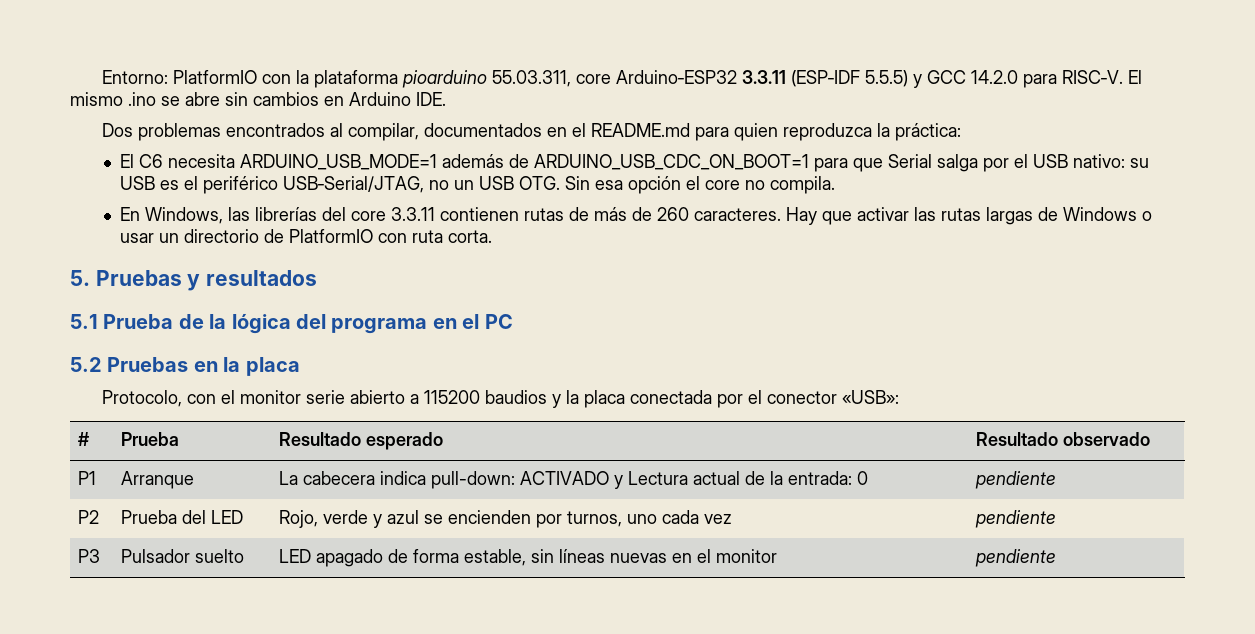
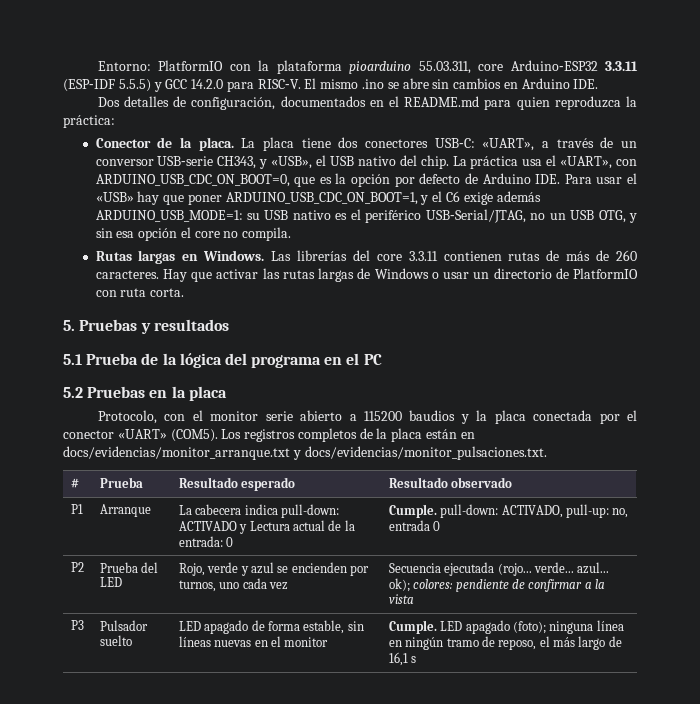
- Dos problemas encontrados al compilar, documentados en el README.md para quien reproduzca la práctica:
+ Dos detalles de configuración, documentados en el README.md para quien reproduzca la práctica:
- El C6 necesita ARDUINO_USB_MODE=1 además de ARDUINO_USB_CDC_ON_BOOT=1 para que Serial salga por el USB nativo: su USB es el periférico USB‑Serial/JTAG, no un USB OTG. Sin esa opción el core no compila.
+ Conector de la placa. La placa tiene dos conectores USB‑C: «UART», a través de un conversor USB‑serie CH343, y «USB», el USB nativo del chip. La práctica usa el «UART», con ARDUINO_USB_CDC_ON_BOOT=0, que es la opción por defecto de Arduino IDE. Para usar el «USB» hay que poner ARDUINO_USB_CDC_ON_BOOT=1, y el C6 exige además ARDUINO_USB_MODE=1: su USB nativo es el periférico USB‑Serial/JTAG, no un USB OTG, y sin esa opción el core no compila.
- En Windows, las librerías del core 3.3.11 contienen rutas de más de 260 caracteres.
+ Rutas largas en Windows. Las librerías del core 3.3.11 contienen rutas de más de 260 caracteres.
- Protocolo, con el monitor serie abierto a 115200 baudios y la placa conectada por el conector «USB»:
+ Protocolo, con el monitor serie abierto a 115200 baudios y la placa conectada por el conector «UART» (COM5). Los registros completos de la placa están en docs/evidencias/monitor_arranque.txt y docs/evidencias/monitor_pulsaciones.txt.
- P1 | Arranque | La cabecera indica pull-down: ACTIVADO y Lectura actual de la entrada: 0 | pendiente
+ P1 | Arranque | La cabecera indica pull-down: ACTIVADO y Lectura actual de la entrada: 0 | Cumple. pull-down: ACTIVADO, pull-up: no, entrada 0
- P2 | Prueba del LED | Rojo, verde y azul se encienden por turnos, uno cada vez | pendiente
+ P2 | Prueba del LED | Rojo, verde y azul se encienden por turnos, uno cada vez | Secuencia ejecutada (rojo... verde... azul... ok); colores: pendiente de confirmar a la vista
- P3 | Pulsador suelto | LED apagado de forma estable, sin líneas nuevas en el monitor | pendiente
+ P3 | Pulsador suelto | LED apagado de forma estable, sin líneas nuevas en el monitor | Cumple. LED apagado (foto); ninguna línea en ningún tramo de reposo, el más largo de 16,1 s

